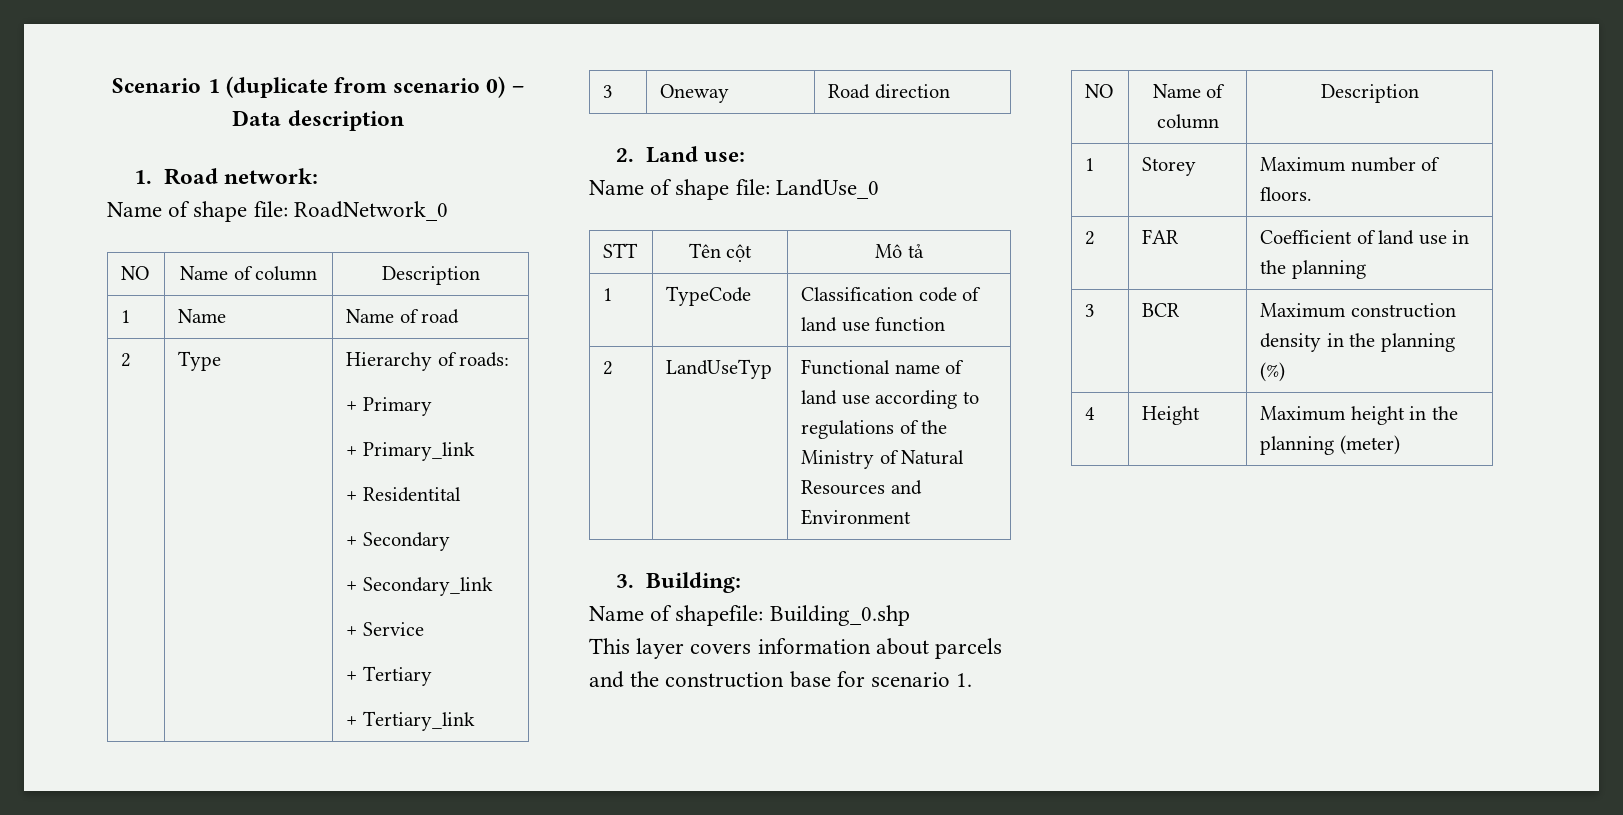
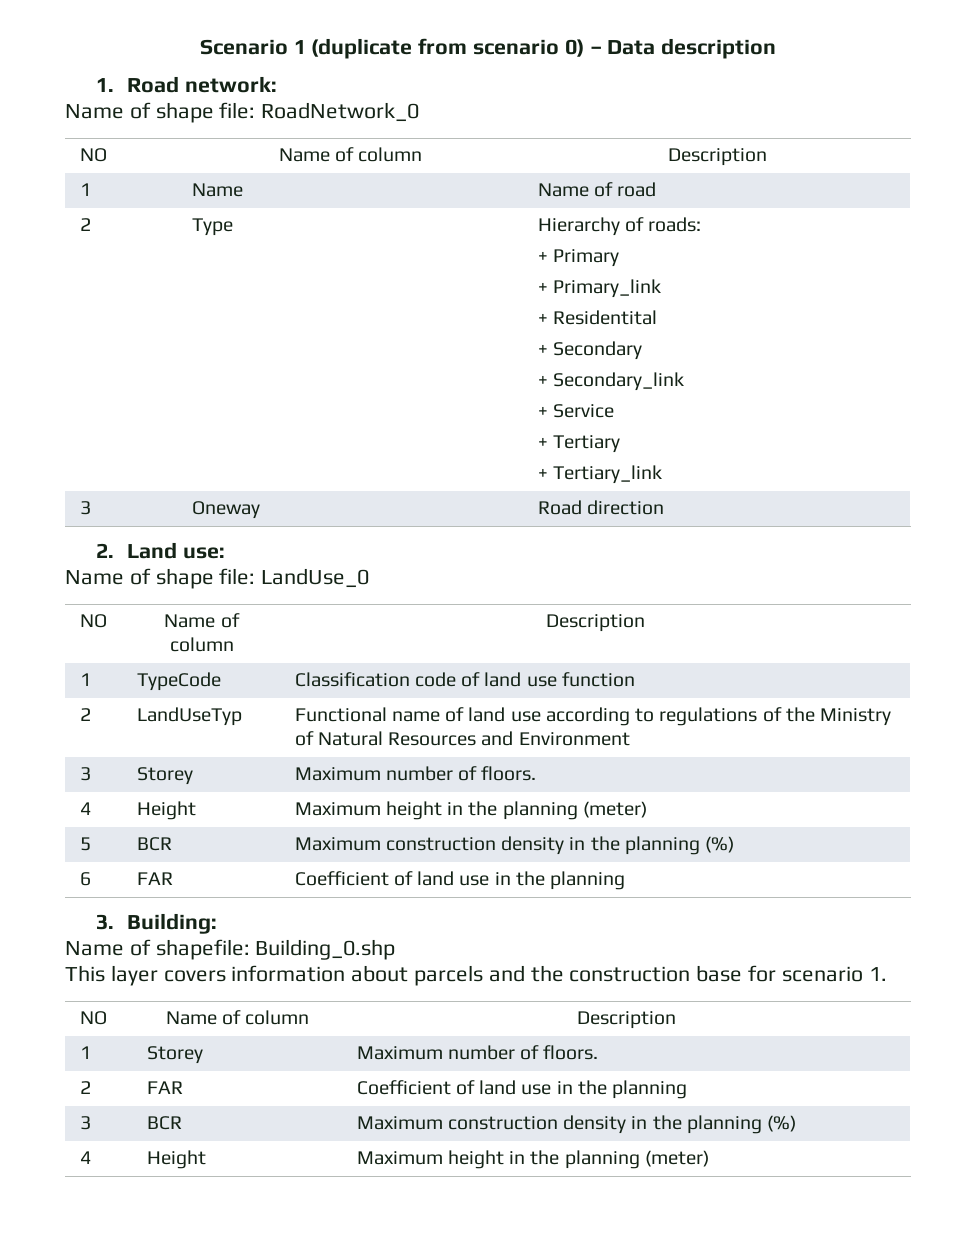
  Name of shape file: LandUse_0
- STT | Tên cột | Mô tả
+ NO | Name of column | Description
+ 3 | Storey | Maximum number of floors.
+ 4 | Height | Maximum height in the planning (meter)
+ 5 | BCR | Maximum construction density in the planning (%)
+ 6 | FAR | Coefficient of land use in the planning

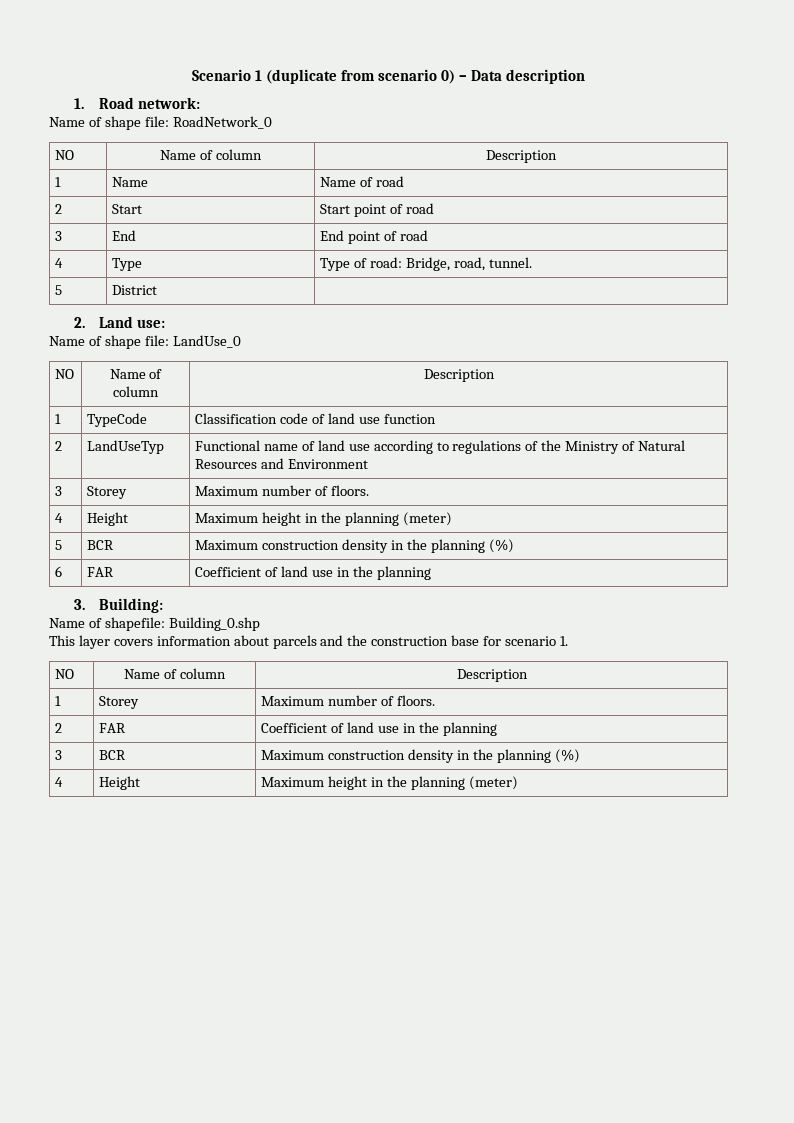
- 2 | Type | Hierarchy of roads:
- + Primary
- + Primary_link
- + Residentital
- + Secondary
- + Secondary_link
- + Service
- + Tertiary
- + Tertiary_link
- 3 | Oneway | Road direction
+ 2 | Start | Start point of road
+ 3 | End | End point of road
+ 4 | Type | Type of road: Bridge, road, tunnel.
+ 5 | District |

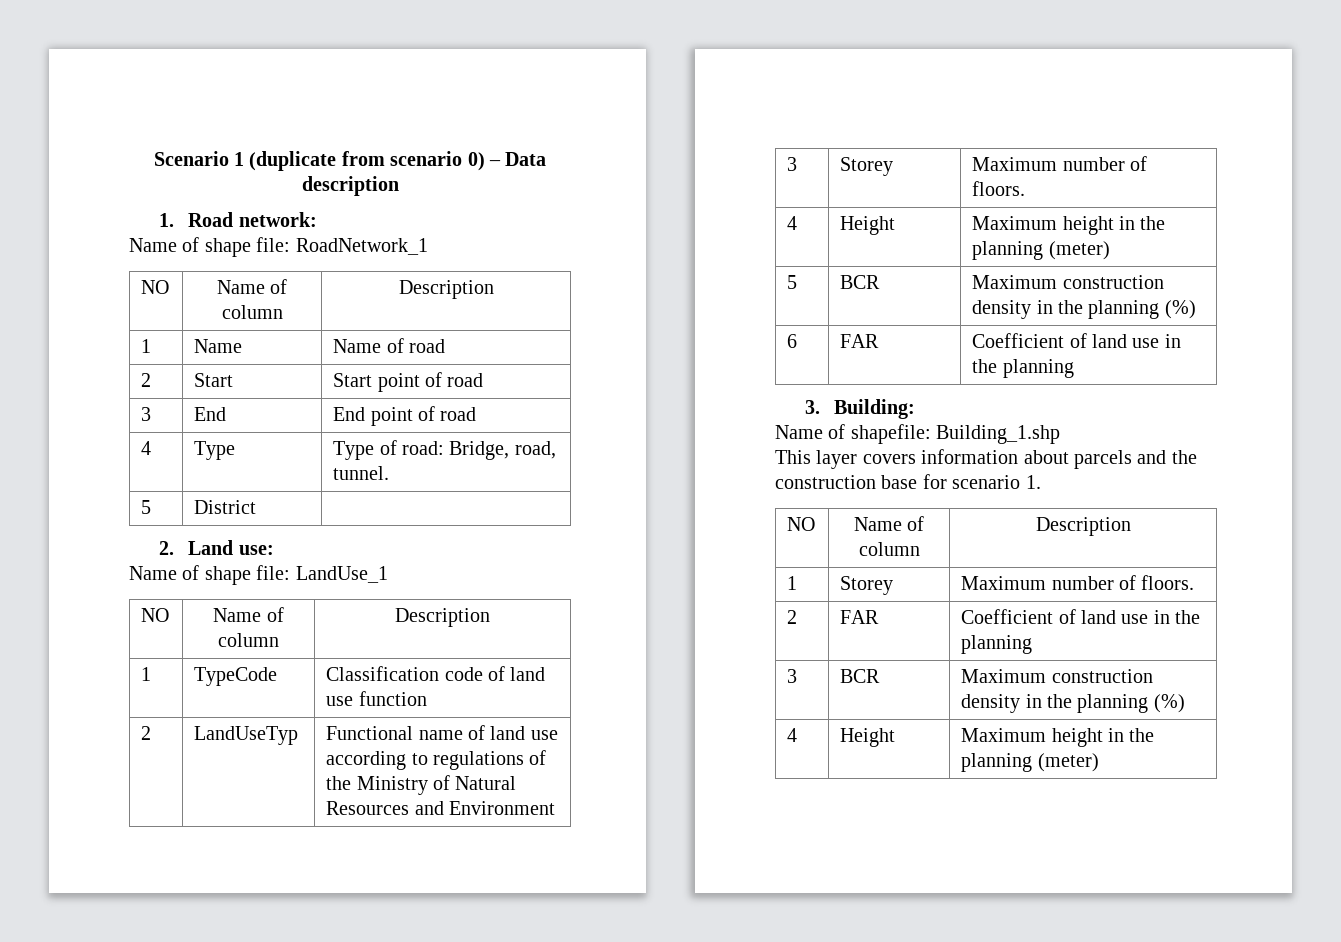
- Name of shape file: RoadNetwork_0
+ Name of shape file: RoadNetwork_1
- Name of shape file: LandUse_0
+ Name of shape file: LandUse_1
- Name of shapefile: Building_0.shp
+ Name of shapefile: Building_1.shp

